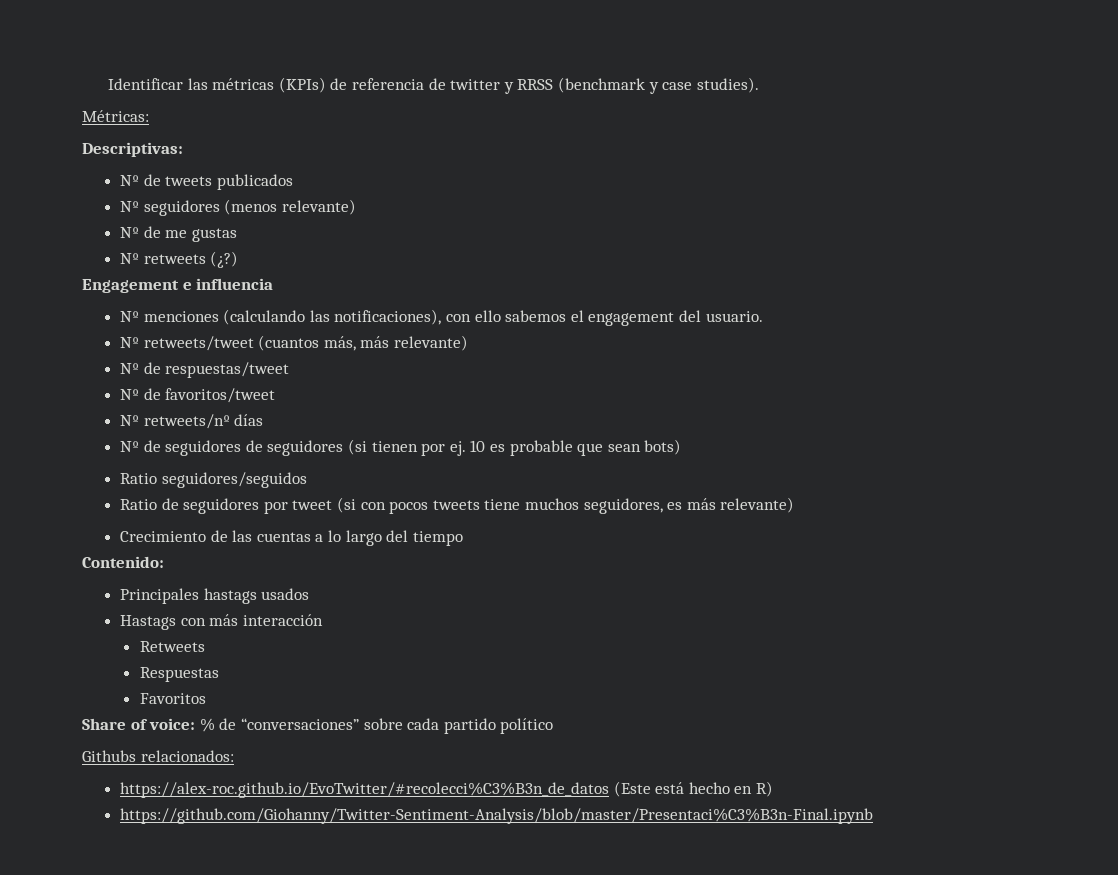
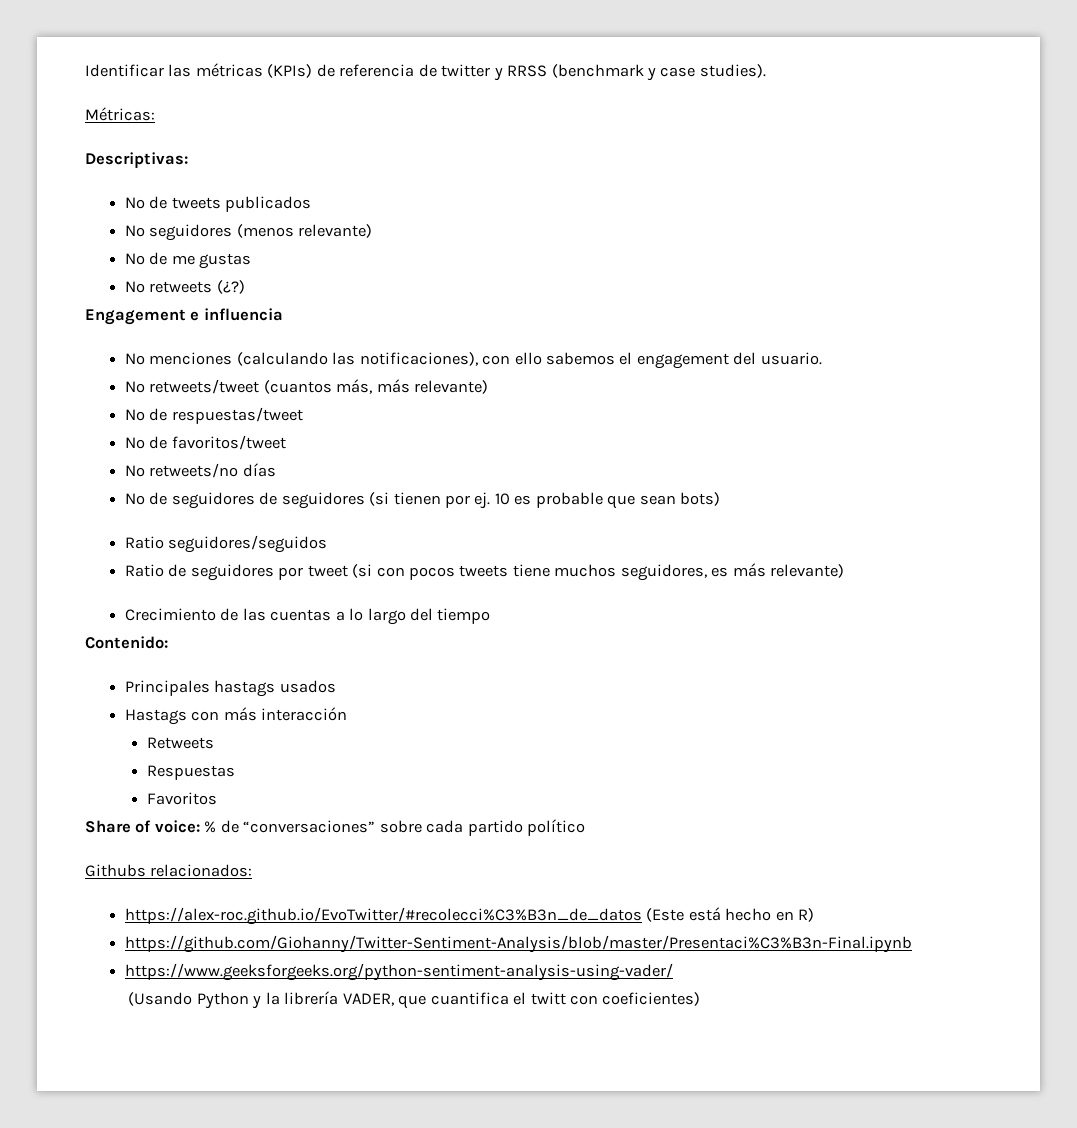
+ https://www.geeksforgeeks.org/python-sentiment-analysis-using-vader/
+ (Usando Python y la librería VADER, que cuantifica el twitt con coeficientes)

